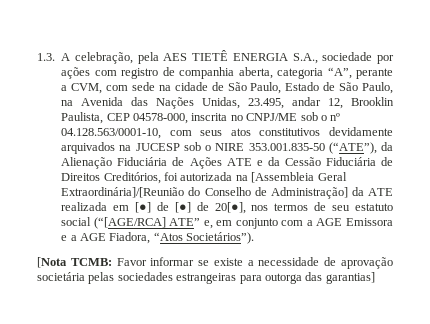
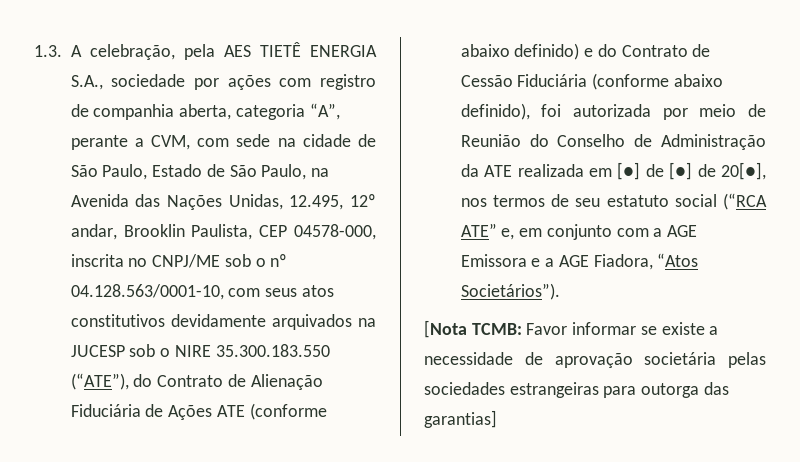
- 1.3. A celebração, pela AES TIETÊ ENERGIA S.A., sociedade por ações com registro de companhia aberta, categoria “A”, perante a CVM, com sede na cidade de São Paulo, Estado de São Paulo, na Avenida das Nações Unidas, 23.495, andar 12, Brooklin Paulista, CEP 04578-000, inscrita no CNPJ/ME sob o nº 04.128.563/0001-10, com seus atos constitutivos devidamente arquivados na JUCESP sob o NIRE 353.001.835-50 (“ATE”), da Alienação Fiduciária de Ações ATE e da Cessão Fiduciária de Direitos Creditórios, foi autorizada na [Assembleia Geral Extraordinária]/[Reunião do Conselho de Administração] da ATE realizada em [●] de [●] de 20[●], nos termos de seu estatuto social (“[AGE/RCA] ATE” e, em conjunto com a AGE Emissora e a AGE Fiadora, “Atos Societários”).
+ 1.3. A celebração, pela AES TIETÊ ENERGIA S.A., sociedade por ações com registro de companhia aberta, categoria “A”, perante a CVM, com sede na cidade de São Paulo, Estado de São Paulo, na Avenida das Nações Unidas, 12.495, 12º andar, Brooklin Paulista, CEP 04578-000, inscrita no CNPJ/ME sob o nº 04.128.563/0001-10, com seus atos constitutivos devidamente arquivados na JUCESP sob o NIRE 35.300.183.550 (“ATE”), do Contrato de Alienação Fiduciária de Ações ATE (conforme abaixo definido) e do Contrato de Cessão Fiduciária (conforme abaixo definido), foi autorizada por meio de Reunião do Conselho de Administração da ATE realizada em [●] de [●] de 20[●], nos termos de seu estatuto social (“RCA ATE” e, em conjunto com a AGE Emissora e a AGE Fiadora, “Atos Societários”).

